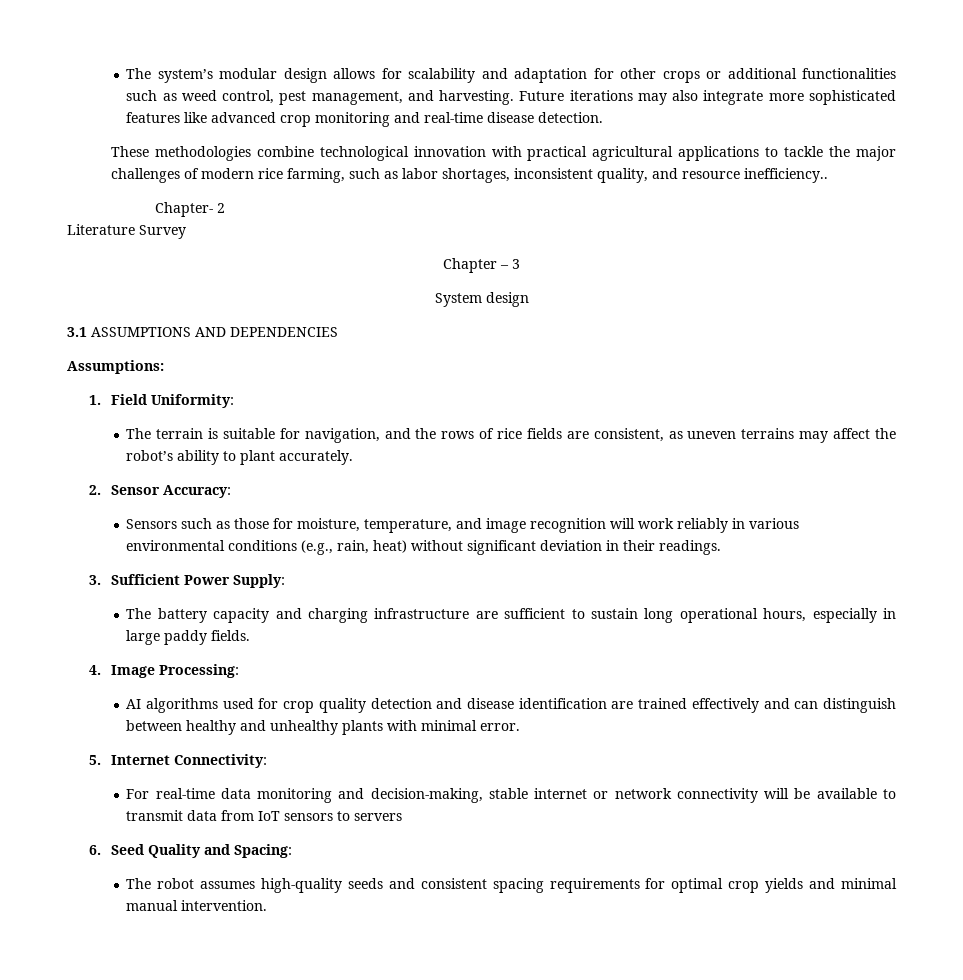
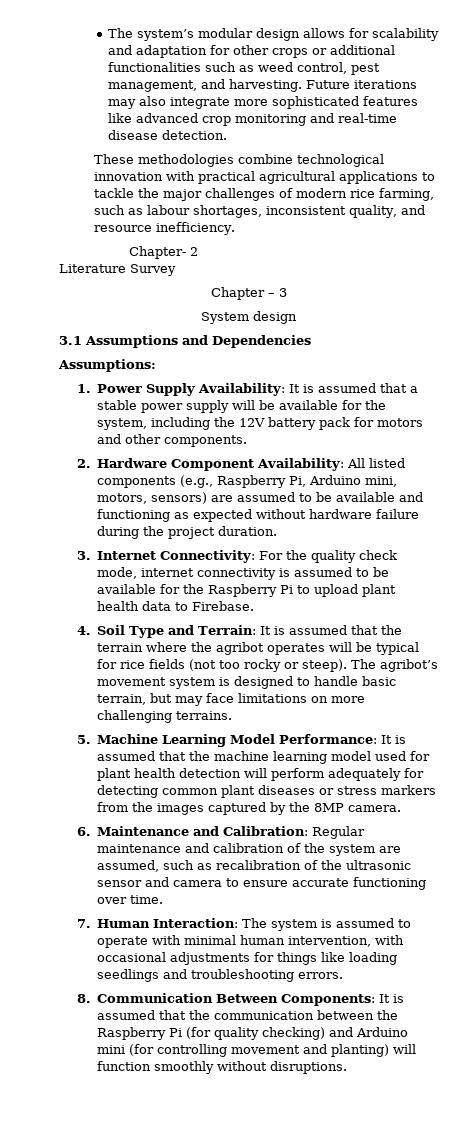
- These methodologies combine technological innovation with practical agricultural applications to tackle the major challenges of modern rice farming, such as labor shortages, inconsistent quality, and resource inefficiency..
+ These methodologies combine technological innovation with practical agricultural applications to tackle the major challenges of modern rice farming, such as labour shortages, inconsistent quality, and resource inefficiency.
- 3.1 ASSUMPTIONS AND DEPENDENCIES
+ 3.1 Assumptions and Dependencies
- 1. Field Uniformity:
- The terrain is suitable for navigation, and the rows of rice fields are consistent, as uneven terrains may affect the robot’s ability to plant accurately.
- 2. Sensor Accuracy:
- Sensors such as those for moisture, temperature, and image recognition will work reliably in various environmental conditions (e.g., rain, heat) without significant deviation in their readings.
- 3. Sufficient Power Supply:
- The battery capacity and charging infrastructure are sufficient to sustain long operational hours, especially in large paddy fields.
- 4. Image Processing:
- AI algorithms used for crop quality detection and disease identification are trained effectively and can distinguish between healthy and unhealthy plants with minimal error.
- 5. Internet Connectivity:
- For real-time data monitoring and decision-making, stable internet or network connectivity will be available to transmit data from IoT sensors to servers
- 6. Seed Quality and Spacing:
- The robot assumes high-quality seeds and consistent spacing requirements for optimal crop yields and minimal manual intervention.
+ 1. Power Supply Availability: It is assumed that a stable power supply will be available for the system, including the 12V battery pack for motors and other components.
+ 2. Hardware Component Availability: All listed components (e.g., Raspberry Pi, Arduino mini, motors, sensors) are assumed to be available and functioning as expected without hardware failure during the project duration.
+ 3. Internet Connectivity: For the quality check mode, internet connectivity is assumed to be available for the Raspberry Pi to upload plant health data to Firebase.
+ 4. Soil Type and Terrain: It is assumed that the terrain where the agribot operates will be typical for rice fields (not too rocky or steep). The agribot’s movement system is designed to handle basic terrain, but may face limitations on more challenging terrains.
+ 5. Machine Learning Model Performance: It is assumed that the machine learning model used for plant health detection will perform adequately for detecting common plant diseases or stress markers from the images captured by the 8MP camera.
+ 6. Maintenance and Calibration: Regular maintenance and calibration of the system are assumed, such as recalibration of the ultrasonic sensor and camera to ensure accurate functioning over time.
+ 7. Human Interaction: The system is assumed to operate with minimal human intervention, with occasional adjustments for things like loading seedlings and troubleshooting errors.
+ 8. Communication Between Components: It is assumed that the communication between the Raspberry Pi (for quality checking) and Arduino mini (for controlling movement and planting) will function smoothly without disruptions.

